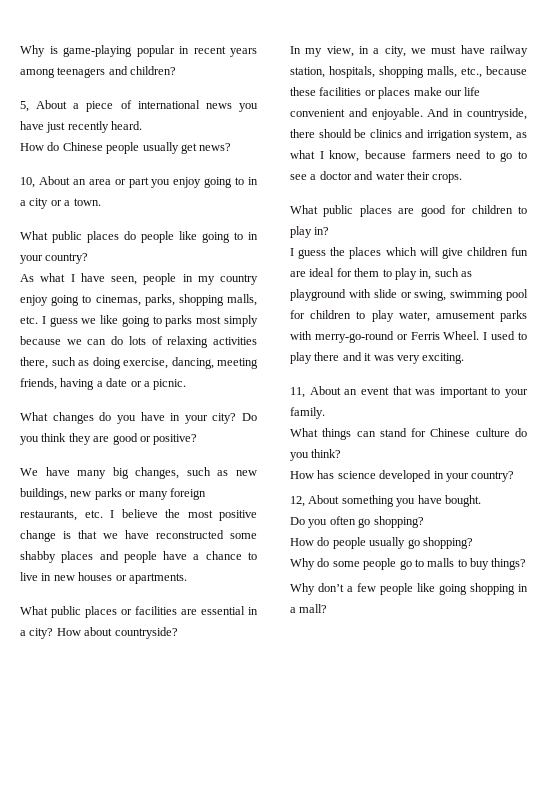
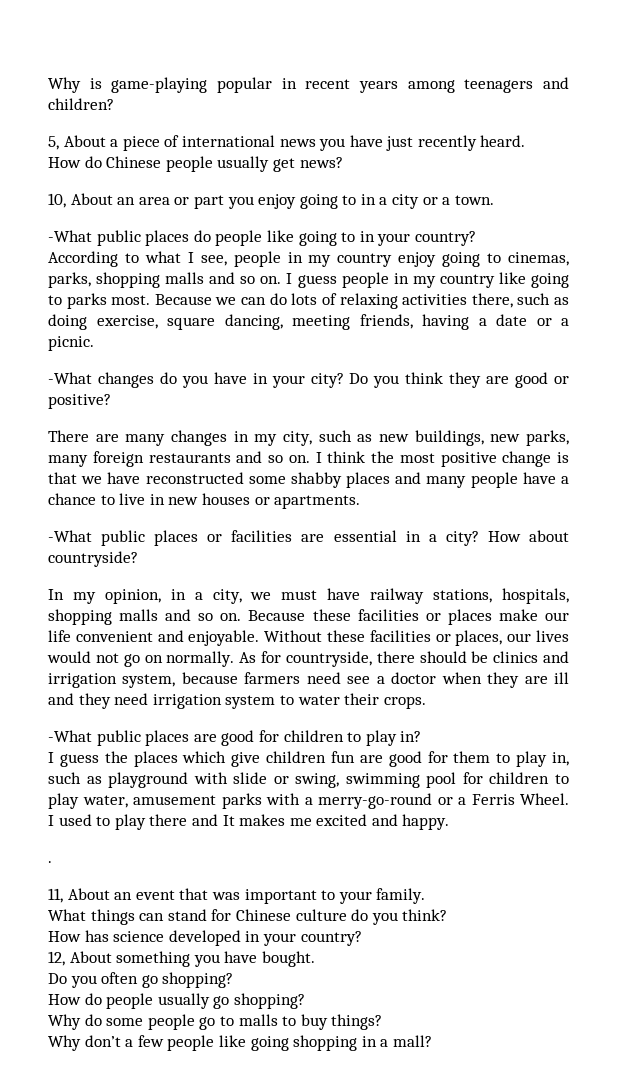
- What public places do people like going to in your country?
+ -What public places do people like going to in your country?
- As what I have seen, people in my country enjoy going to cinemas, parks, shopping malls, etc. I guess we like going to parks most simply because we can do lots of relaxing activities there, such as doing exercise, dancing, meeting friends, having a date or a picnic.
+ According to what I see, people in my country enjoy going to cinemas, parks, shopping malls and so on. I guess people in my country like going to parks most. Because we can do lots of relaxing activities there, such as doing exercise, square dancing, meeting friends, having a date or a picnic.
- What changes do you have in your city?
+ -What changes do you have in your city?
- We have many big changes, such as new buildings, new parks or many foreign restaurants, etc. I believe the most positive change is that we have reconstructed some shabby places and people have a chance to live in new houses or apartments.
+ There are many changes in my city, such as new buildings, new parks, many foreign restaurants and so on. I think the most positive change is that we have reconstructed some shabby places and many people have a chance to live in new houses or apartments.
- What public places or facilities are essential in a city?
+ -What public places or facilities are essential in a city?
- In my view, in a city, we must have railway station, hospitals, shopping malls, etc., because these facilities or places make our life convenient and enjoyable.
+ In my opinion, in a city, we must have railway stations, hospitals, shopping malls and so on. Because these facilities or places make our life convenient and enjoyable.
- And in countryside, there should be clinics and irrigation system, as what I know, because farmers need to go to see a doctor and water their crops.
+ Without these facilities or places, our lives would not go on normally. As for countryside, there should be clinics and irrigation system, because farmers need see a doctor when they are ill and they need irrigation system to water their crops.
- What public places are good for children to play in?
+ -What public places are good for children to play in?
- I guess the places which will give children fun are ideal for them to play in, such as playground with slide or swing, swimming pool for children to play water, amusement parks with merry-go-round or Ferris Wheel.
+ I guess the places which give children fun are good for them to play in, such as playground with slide or swing, swimming pool for children to play water, amusement parks with a merry-go-round or a Ferris Wheel.
- I used to play there and it was very exciting.
+ I used to play there and It makes me excited and happy.
+ .

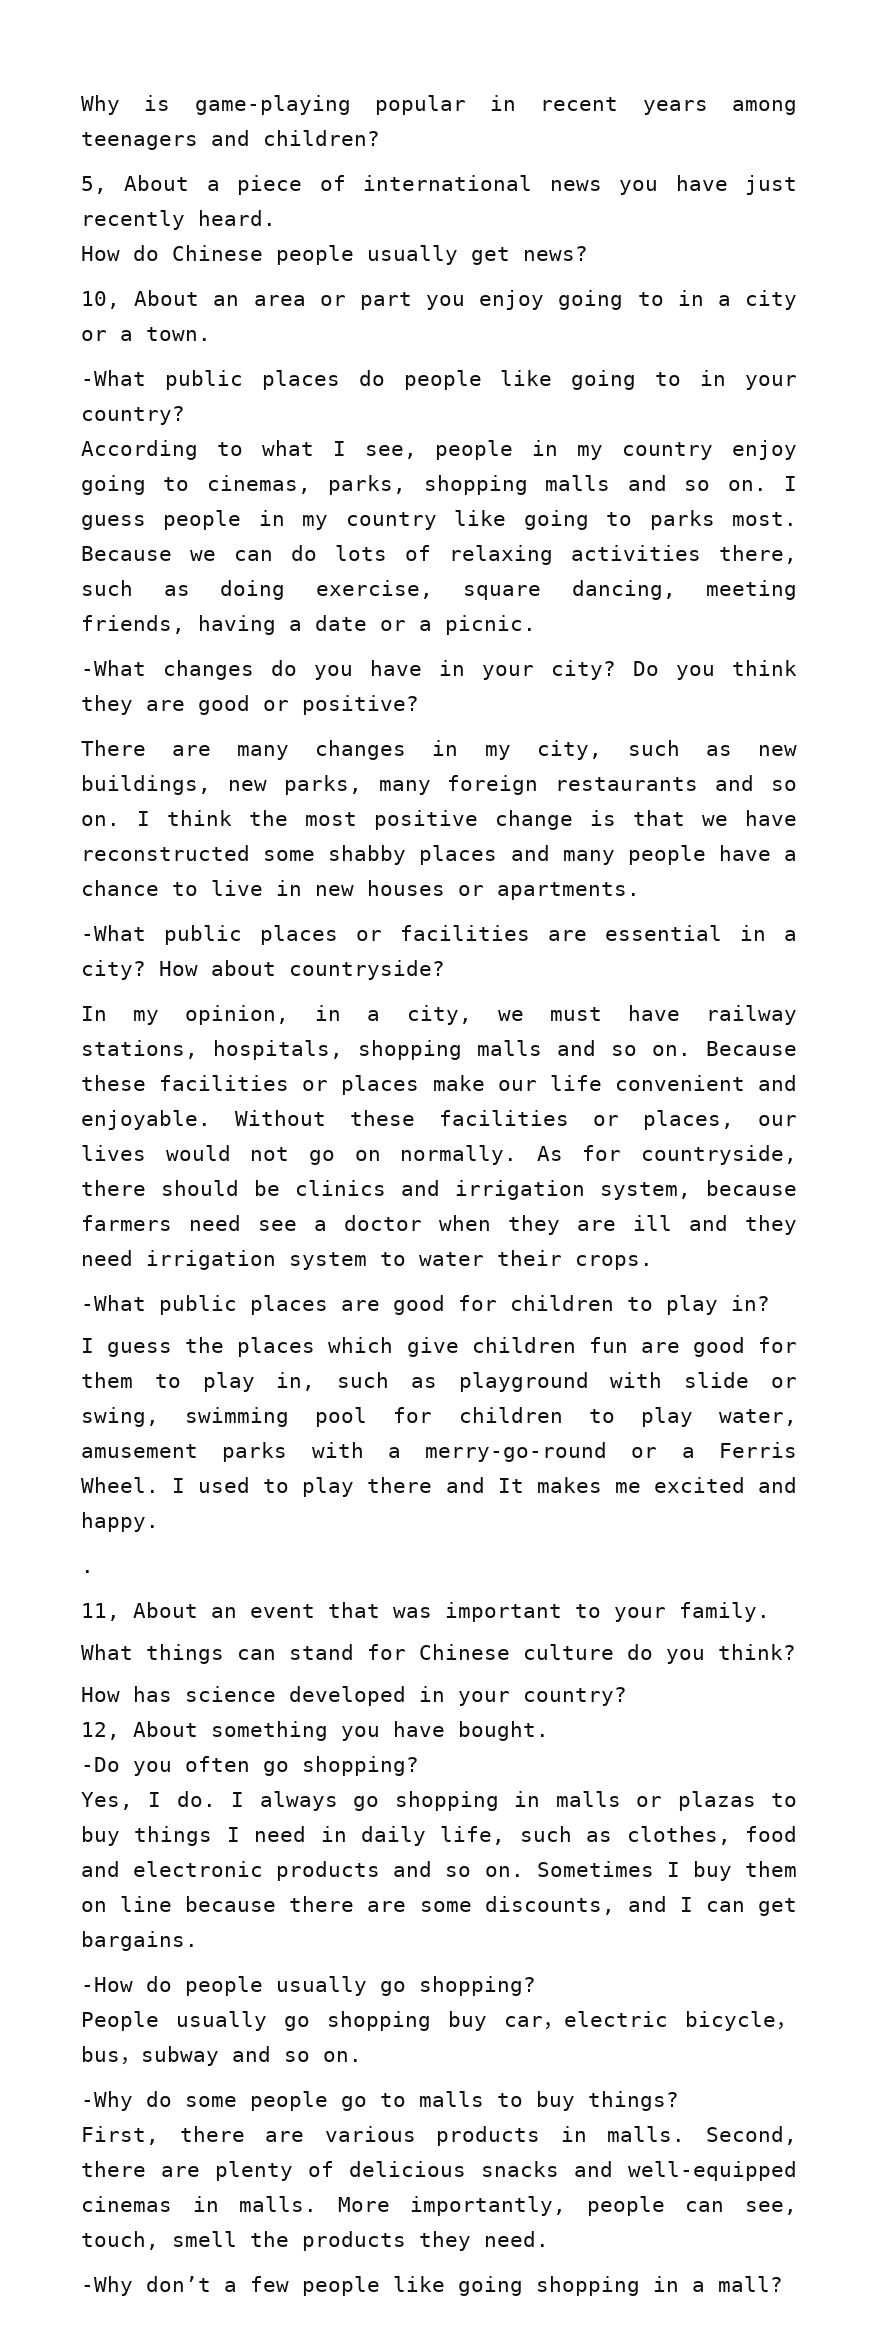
- Do you often go shopping?
+ -Do you often go shopping?
- How do people usually go shopping?
+ Yes, I do. I always go shopping in malls or plazas to buy things I need in daily life, such as clothes, food and electronic products and so on. Sometimes I buy them on line because there are some discounts, and I can get bargains.
+ -How do people usually go shopping?
- Why do some people go to malls to buy things?
+ People usually go shopping buy car，electric bicycle，bus，subway and so on.
+ -Why do some people go to malls to buy things?
- Why don’t a few people like going shopping in a mall?
+ First, there are various products in malls. Second, there are plenty of delicious snacks and well-equipped cinemas in malls. More importantly, people can see, touch, smell the products they need.
+ -Why don’t a few people like going shopping in a mall?

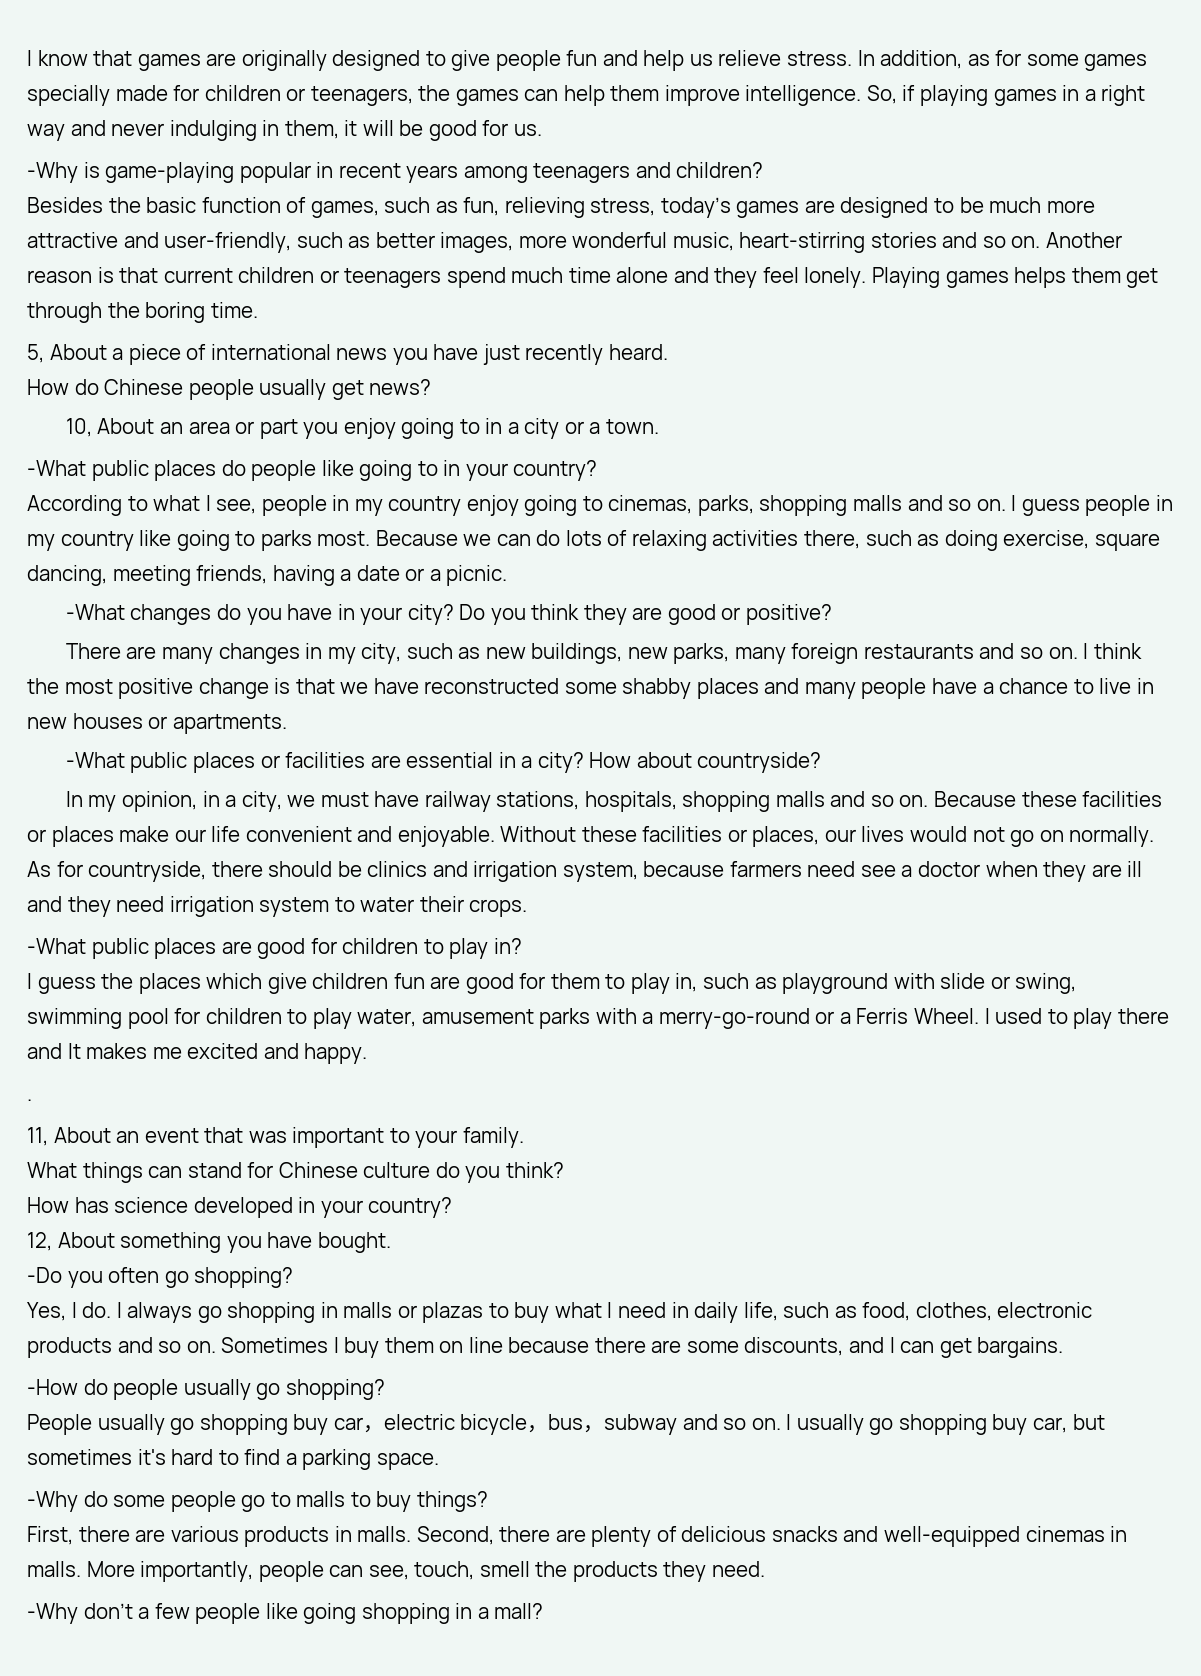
- Why is game-playing popular in recent years among teenagers and children?
+ I know that games are originally designed to give people fun and help us relieve stress. In addition, as for some games specially made for children or teenagers, the games can help them improve intelligence. So, if playing games in a right way and never indulging in them, it will be good for us.
+ -Why is game-playing popular in recent years among teenagers and children?
+ Besides the basic function of games, such as fun, relieving stress, today’s games are designed to be much more attractive and user-friendly, such as better images, more wonderful music, heart-stirring stories and so on. Another reason is that current children or teenagers spend much time alone and they feel lonely. Playing games helps them get through the boring time.
- I always go shopping in malls or plazas to buy things I need in daily life, such as clothes, food and electronic products and so on.
+ I always go shopping in malls or plazas to buy what I need in daily life, such as food, clothes, electronic products and so on.
+ I usually go shopping buy car, but sometimes it's hard to find a parking space.

